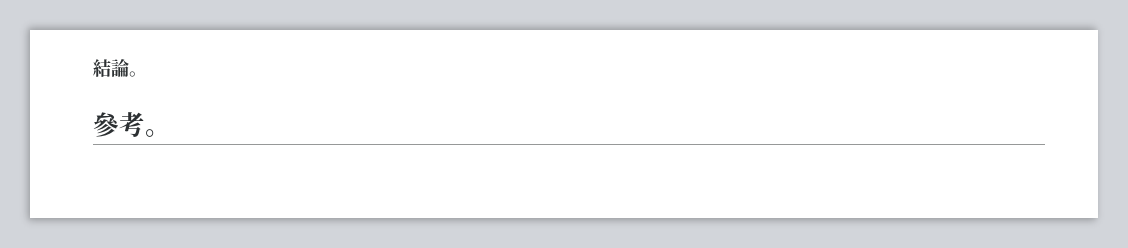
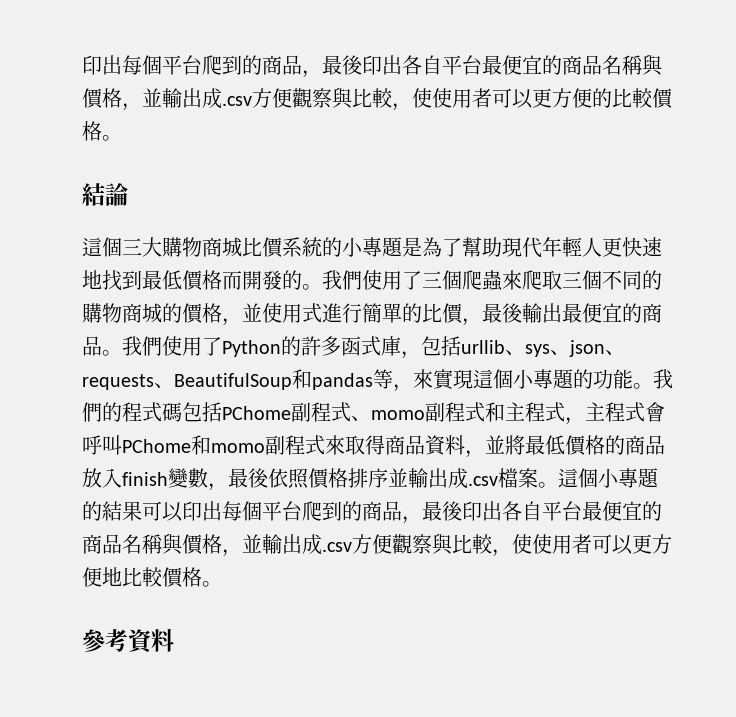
- 結論。
+ 印出每個平台爬到的商品，最後印出各自平台最便宜的商品名稱與價格，並輸出成.csv方便觀察與比較，使使用者可以更方便的比較價格。
+ 結論
+ 這個三大購物商城比價系統的小專題是為了幫助現代年輕人更快速地找到最低價格而開發的。我們使用了三個爬蟲來爬取三個不同的購物商城的價格，並使用式進行簡單的比價，最後輸出最便宜的商品。我們使用了Python的許多函式庫，包括urllib、sys、json、requests、BeautifulSoup和pandas等，來實現這個小專題的功能。我們的程式碼包括PChome副程式、momo副程式和主程式，主程式會呼叫PChome和momo副程式來取得商品資料，並將最低價格的商品放入finish變數，最後依照價格排序並輸出成.csv檔案。這個小專題的結果可以印出每個平台爬到的商品，最後印出各自平台最便宜的商品名稱與價格，並輸出成.csv方便觀察與比較，使使用者可以更方便地比較價格。
- 參考。
+ 參考資料

